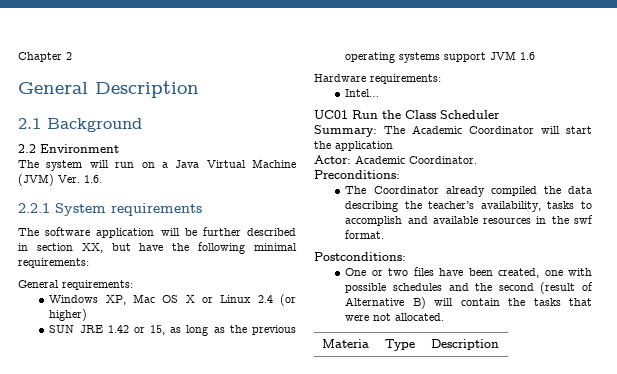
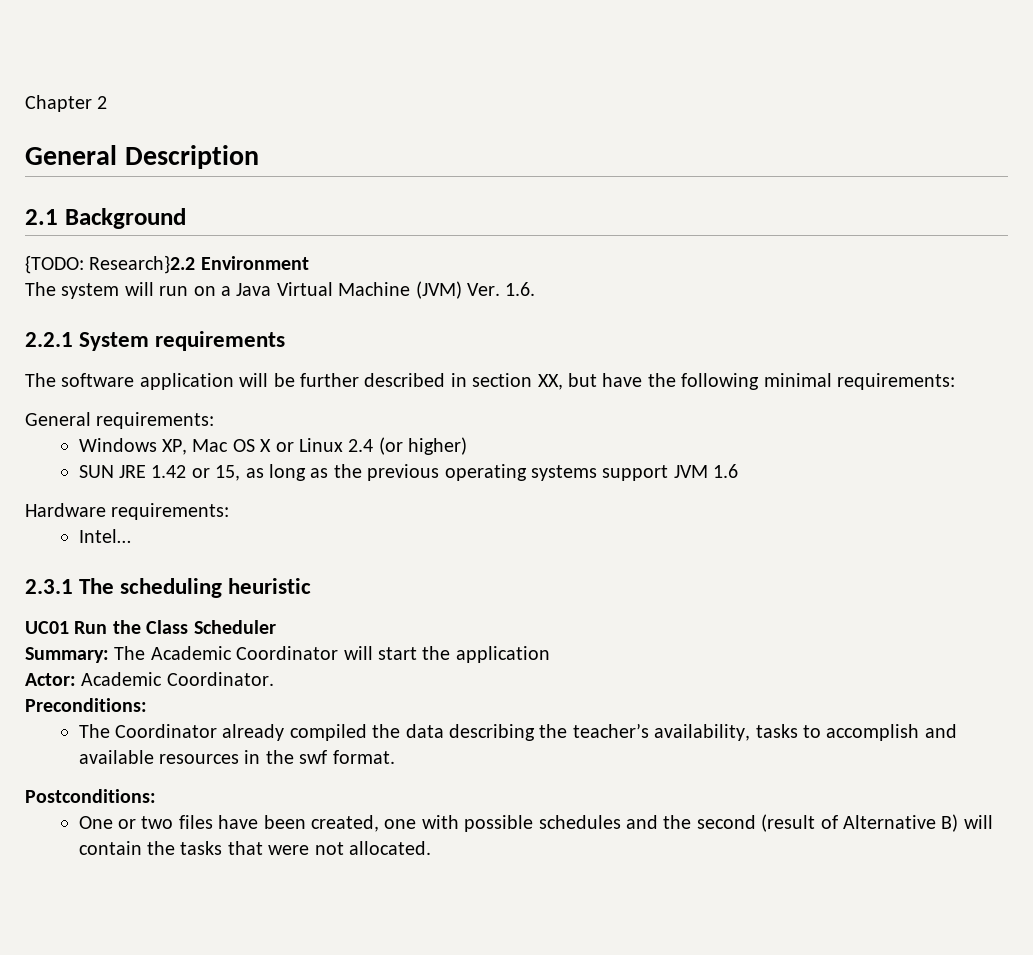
- 2.2 Environment
+ {TODO: Research}2.2 Environment
+ 2.3.1 The scheduling heuristic
- Materia | Type | Description

